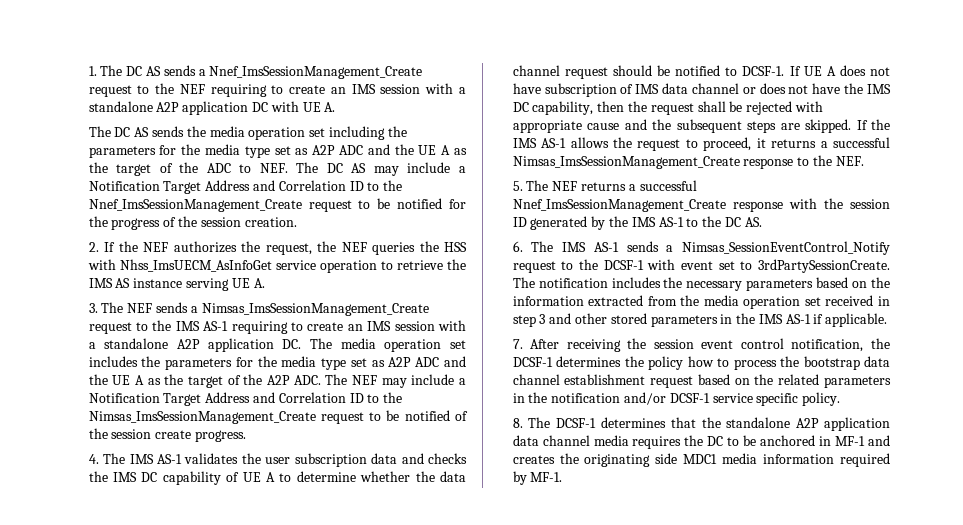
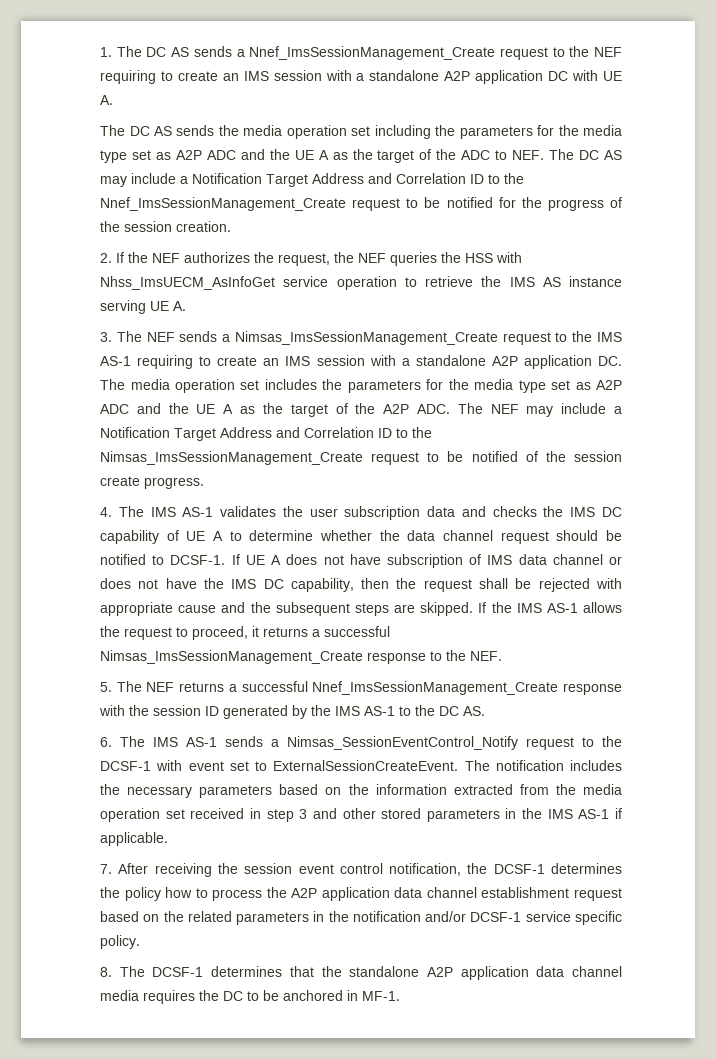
- 6. The IMS AS-1 sends a Nimsas_SessionEventControl_Notify request to the DCSF-1 with event set to 3rdPartySessionCreate.
+ 6. The IMS AS-1 sends a Nimsas_SessionEventControl_Notify request to the DCSF-1 with event set to ExternalSessionCreateEvent.
- 7. After receiving the session event control notification, the DCSF-1 determines the policy how to process the bootstrap data channel establishment request based on the related parameters in the notification and/or DCSF-1 service specific policy.
+ 7. After receiving the session event control notification, the DCSF-1 determines the policy how to process the A2P application data channel establishment request based on the related parameters in the notification and/or DCSF-1 service specific policy.
- 8. The DCSF-1 determines that the standalone A2P application data channel media requires the DC to be anchored in MF-1 and creates the originating side MDC1 media information required by MF-1.
+ 8. The DCSF-1 determines that the standalone A2P application data channel media requires the DC to be anchored in MF-1.

